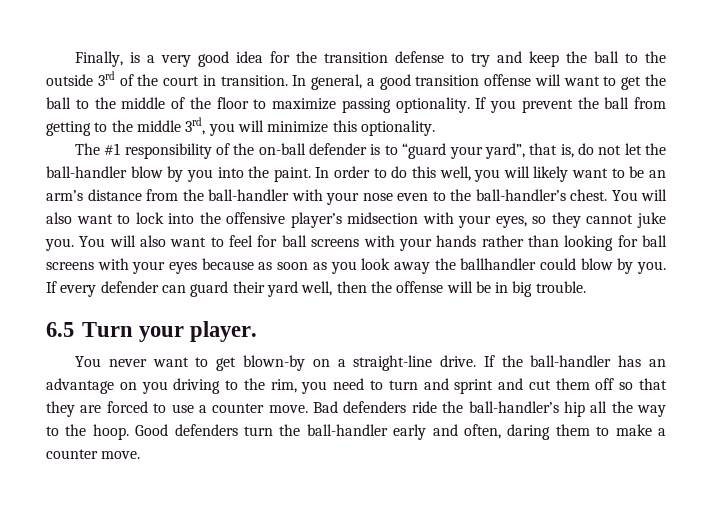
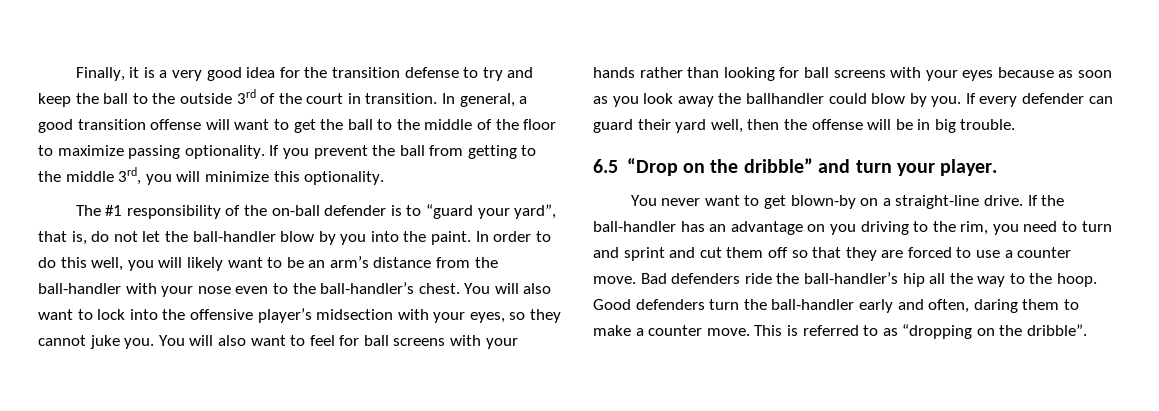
- Finally, is a very good idea for the transition defense to try and keep the ball to the outside 3rd of the court in transition.
+ Finally, it is a very good idea for the transition defense to try and keep the ball to the outside 3rd of the court in transition.
- 6.5 Turn your player.
+ 6.5 “Drop on the dribble” and turn your player.
+ This is referred to as “dropping on the dribble”.

